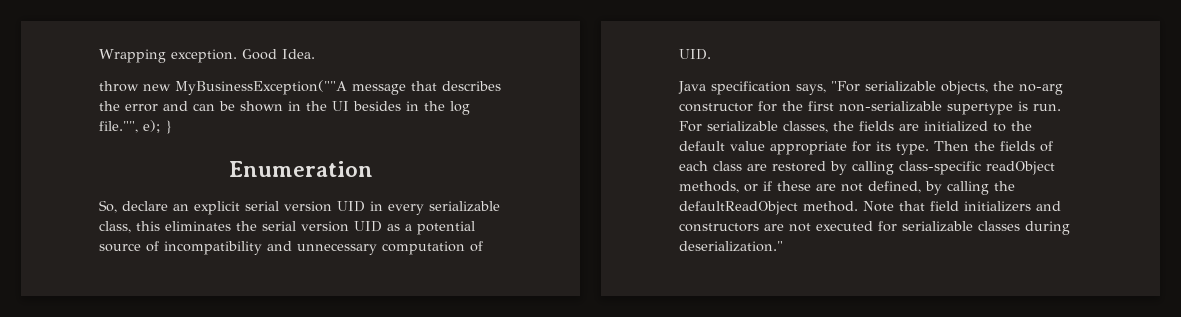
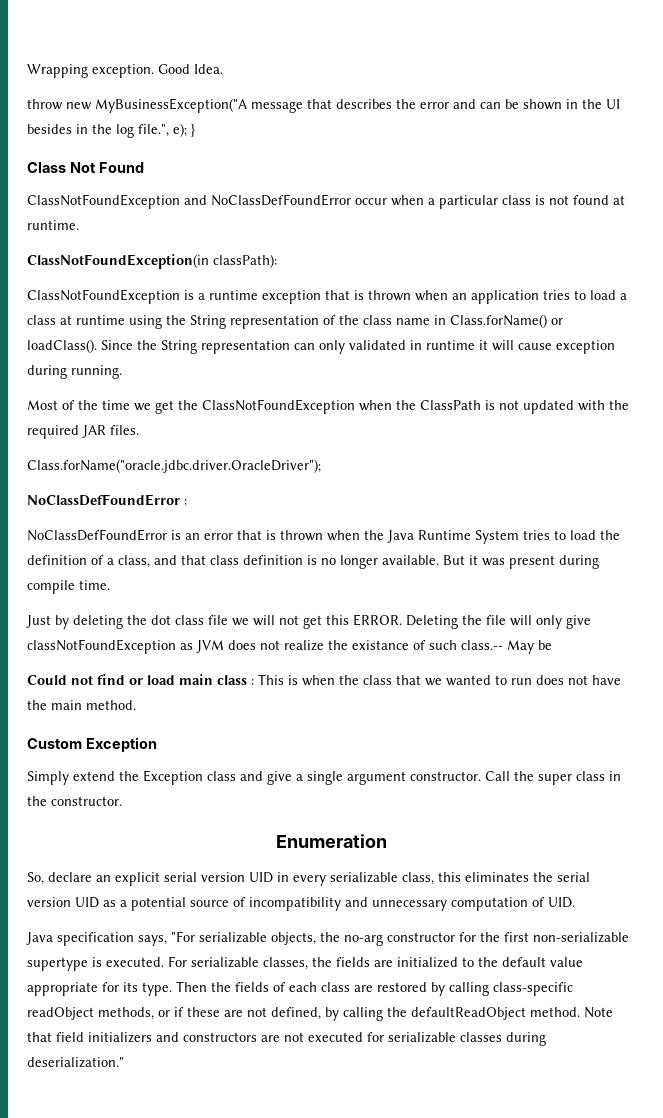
- throw new MyBusinessException(""A message that describes the error and can be shown in the UI besides in the log file."", e); }
+ throw new MyBusinessException("A message that describes the error and can be shown in the UI besides in the log file.", e); }
+ Class Not Found
+ ClassNotFoundException and NoClassDefFoundError occur when a particular class is not found at runtime.
+ ClassNotFoundException(in classPath):
+ ClassNotFoundException is a runtime exception that is thrown when an application tries to load a class at runtime using the String representation of the class name in Class.forName() or loadClass(). Since the String representation can only validated in runtime it will cause exception during running.
+ Most of the time we get the ClassNotFoundException when the ClassPath is not updated with the required JAR files.
+ Class.forName("oracle.jdbc.driver.OracleDriver");
+ NoClassDefFoundError :
+ NoClassDefFoundError is an error that is thrown when the Java Runtime System tries to load the definition of a class, and that class definition is no longer available. But it was present during compile time.
+ Just by deleting the dot class file we will not get this ERROR. Deleting the file will only give classNotFoundException as JVM does not realize the existance of such class.-- May be
+ Could not find or load main class : This is when the class that we wanted to run does not have the main method.
+ Custom Exception
+ Simply extend the Exception class and give a single argument constructor. Call the super class in the constructor.
- Java specification says, "For serializable objects, the no-arg constructor for the first non-serializable supertype is run.
+ Java specification says, "For serializable objects, the no-arg constructor for the first non-serializable supertype is executed.

